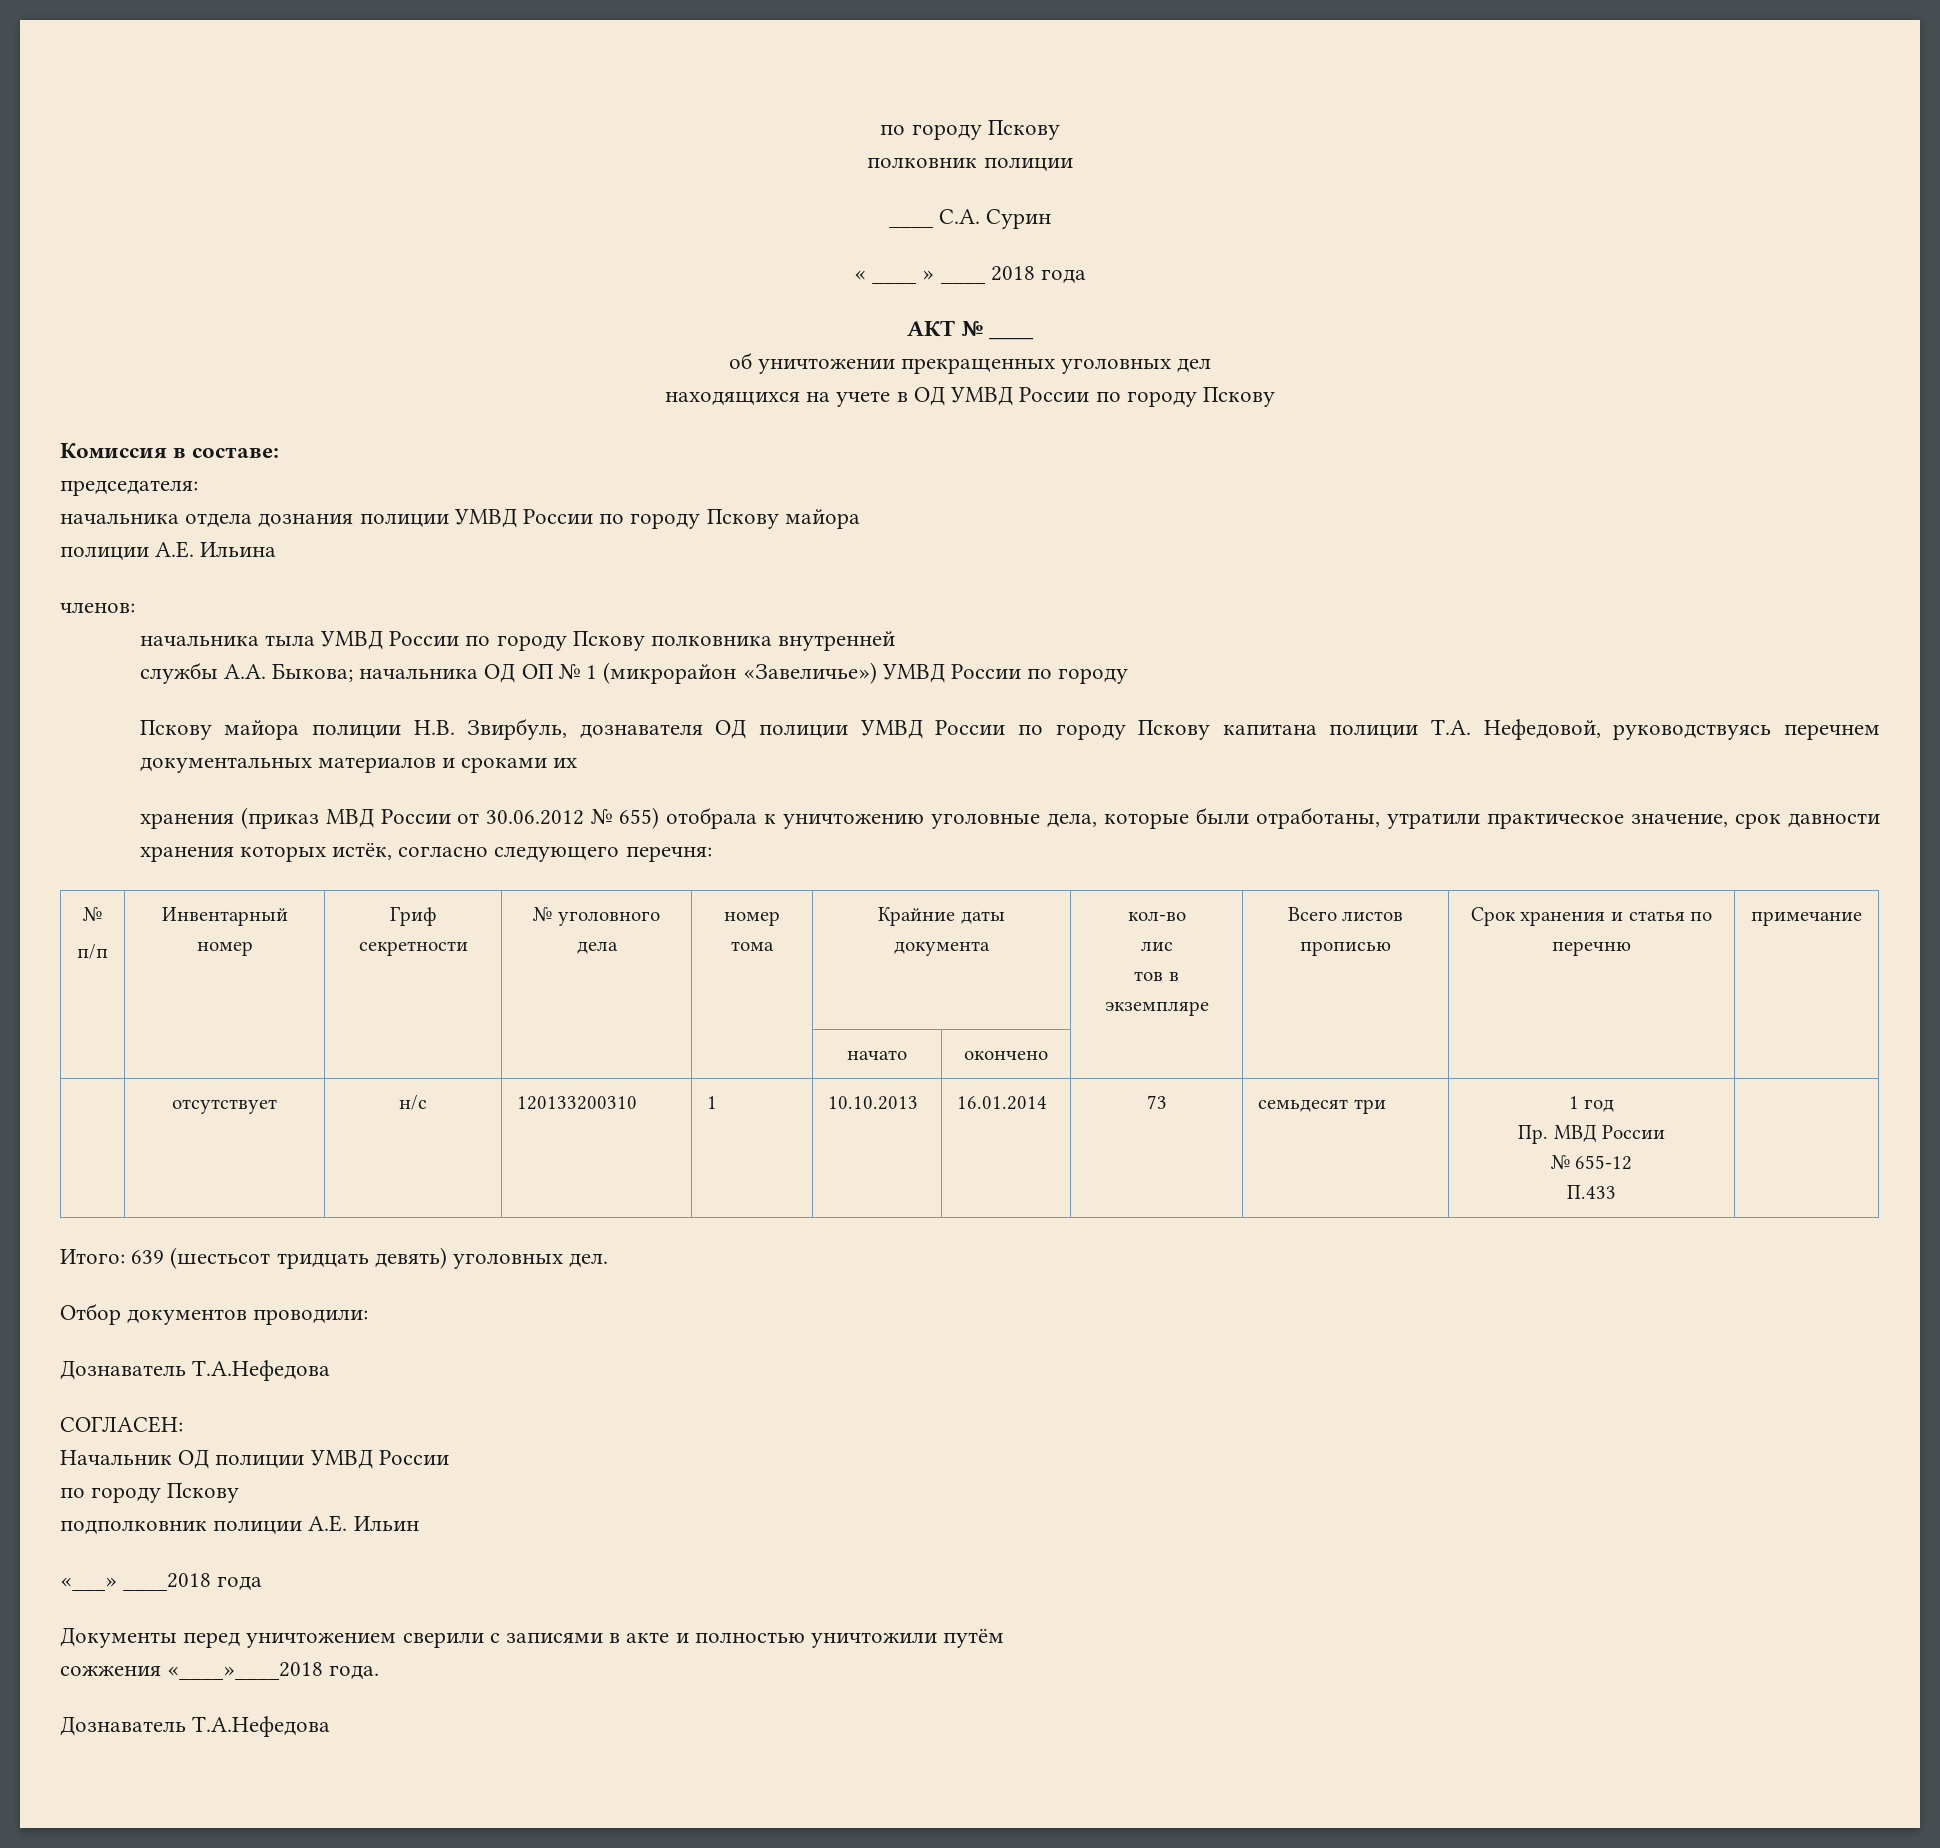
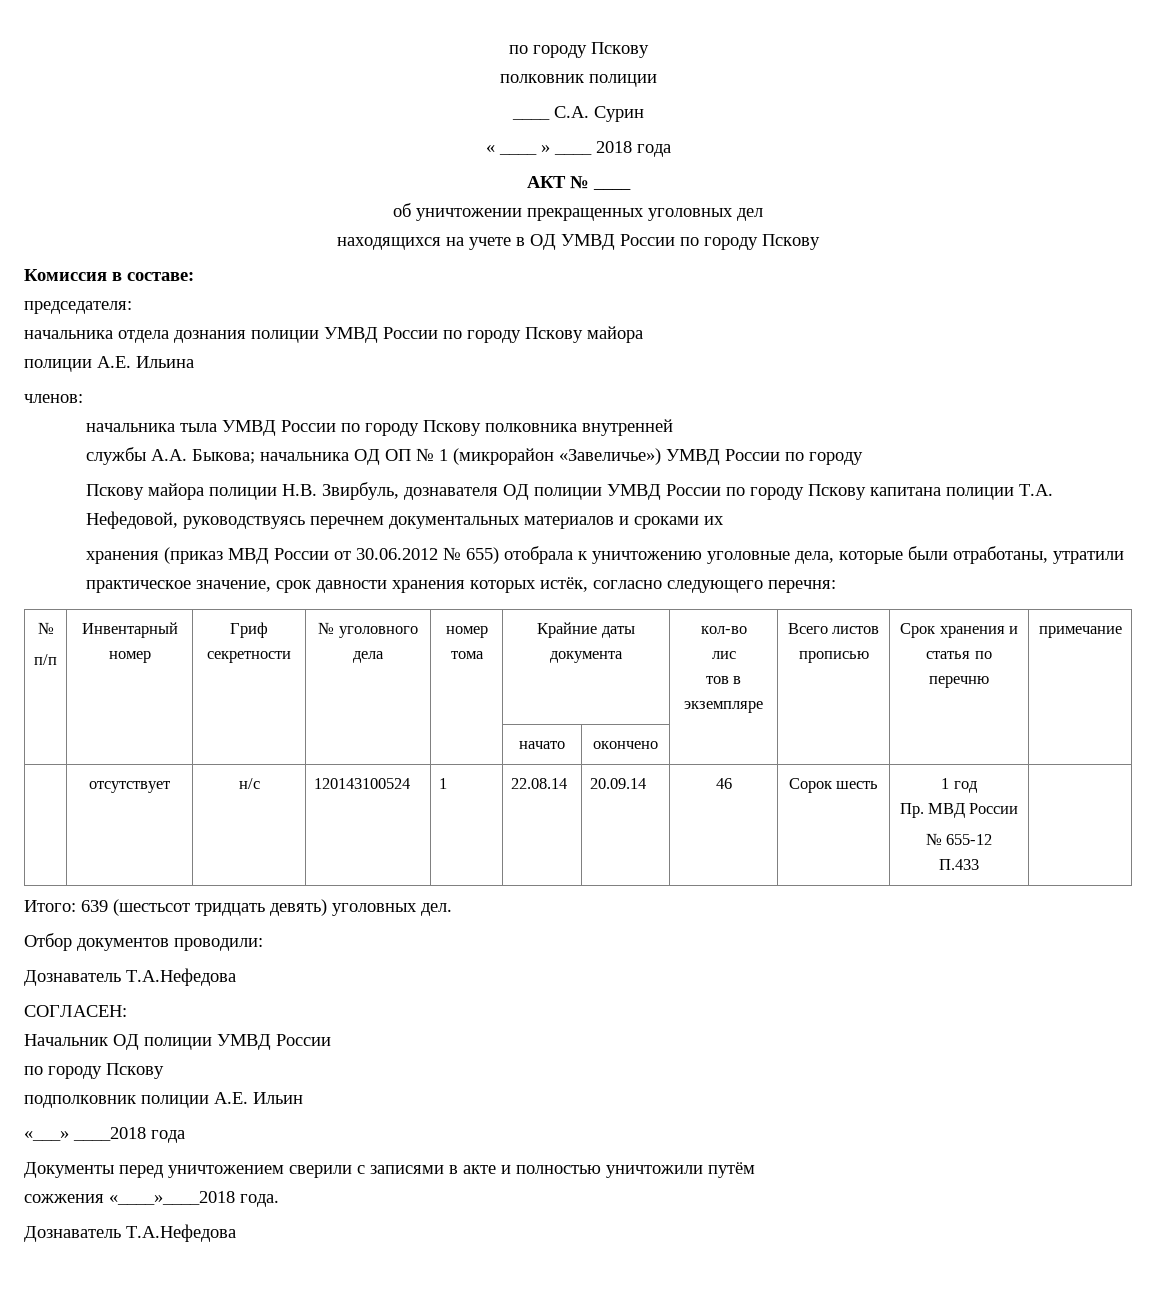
- | отсутствует | н/с | 120133200310 | 1 | 10.10.2013 | 16.01.2014 | 73 | семьдесят три | 1 год
+ | отсутствует | н/с | 120143100524 | 1 | 22.08.14 | 20.09.14 | 46 | Сорок шесть | 1 год

